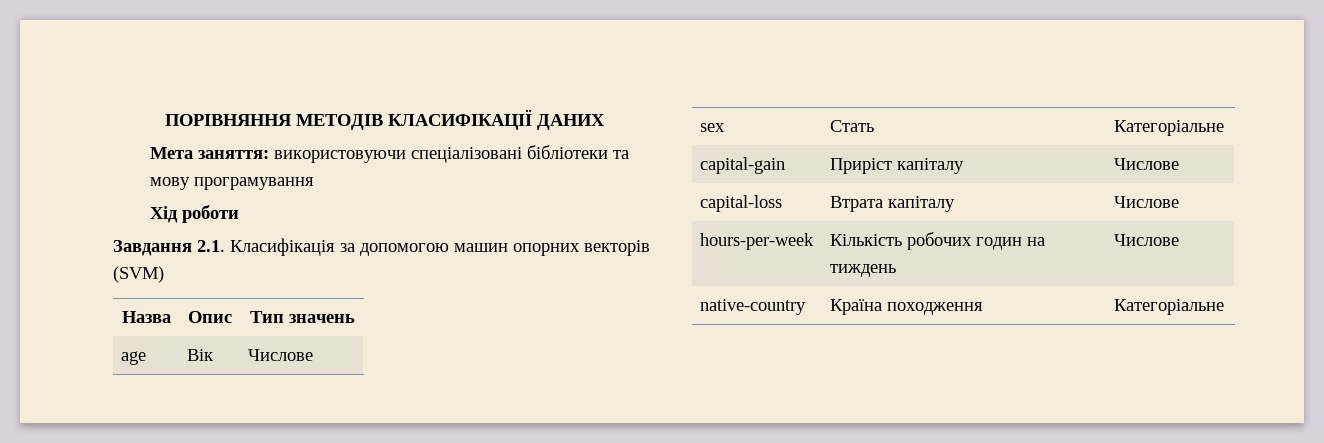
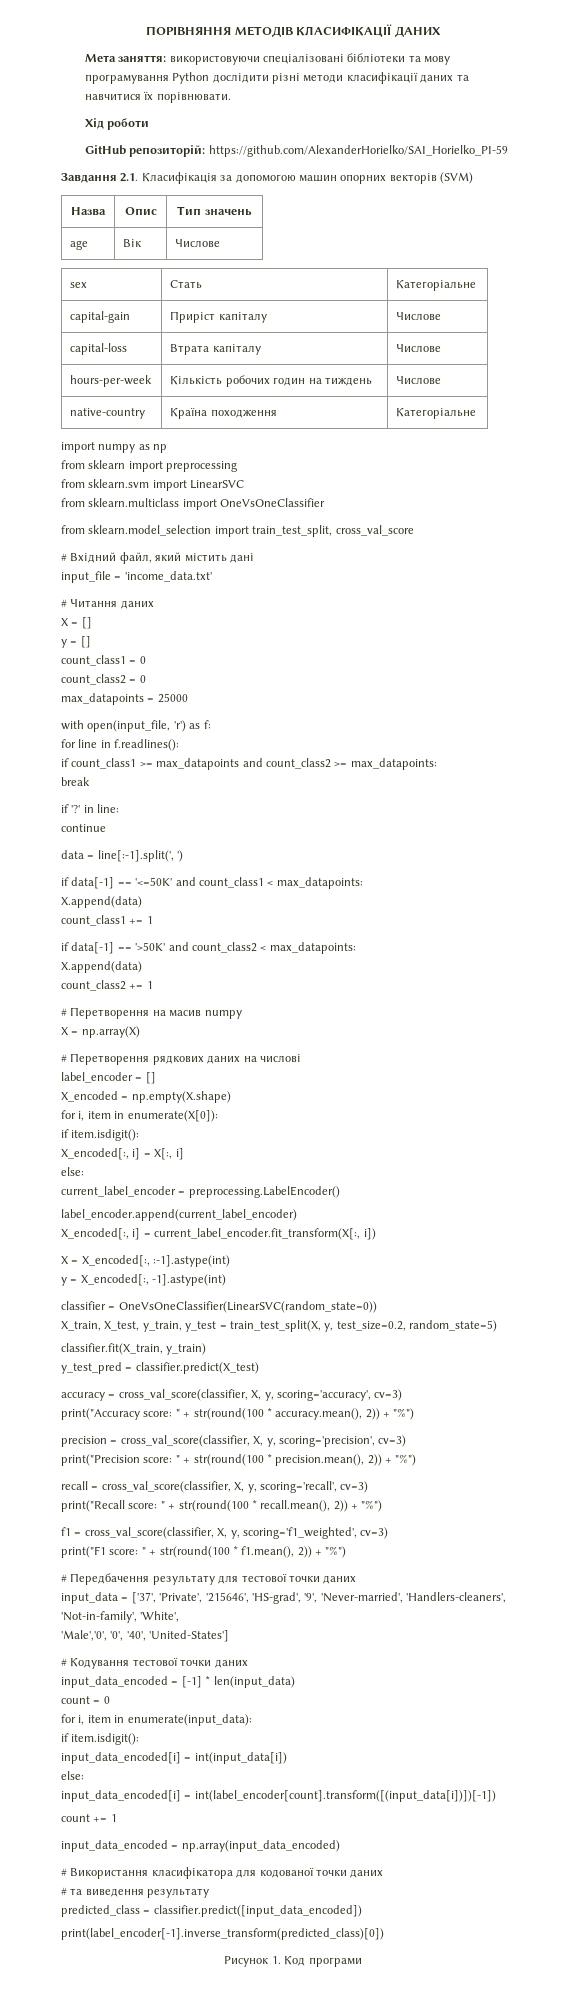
- Мета заняття: використовуючи спеціалізовані бібліотеки та мову програмування
+ Мета заняття: використовуючи спеціалізовані бібліотеки та мову програмування Python дослідити різні методи класифікації даних та навчитися їх порівнювати.
+ GitHub репозиторій: https://github.com/AlexanderHorielko/SAI_Horielko_PI-59
+ import numpy as np
+ from sklearn import preprocessing
+ from sklearn.svm import LinearSVC
+ from sklearn.multiclass import OneVsOneClassifier
+ from sklearn.model_selection import train_test_split, cross_val_score
+ # Вхідний файл, який містить дані
+ input_file = 'income_data.txt'
+ # Читання даних
+ X = []
+ y = []
+ count_class1 = 0
+ count_class2 = 0
+ max_datapoints = 25000
+ with open(input_file, 'r') as f:
+ for line in f.readlines():
+ if count_class1 >= max_datapoints and count_class2 >= max_datapoints:
+ break
+ if '?' in line:
+ continue
+ data = line[:-1].split(', ')
+ if data[-1] == '<=50K' and count_class1 < max_datapoints:
+ X.append(data)
+ count_class1 += 1
+ if data[-1] == '>50K' and count_class2 < max_datapoints:
+ X.append(data)
+ count_class2 += 1
+ # Перетворення на масив numpy
+ X = np.array(X)
+ # Перетворення рядкових даних на числові
+ label_encoder = []
+ X_encoded = np.empty(X.shape)
+ for i, item in enumerate(X[0]):
+ if item.isdigit():
+ X_encoded[:, i] = X[:, i]
+ else:
+ current_label_encoder = preprocessing.LabelEncoder()
+ label_encoder.append(current_label_encoder)
+ X_encoded[:, i] = current_label_encoder.fit_transform(X[:, i])
+ X = X_encoded[:, :-1].astype(int)
+ y = X_encoded[:, -1].astype(int)
+ classifier = OneVsOneClassifier(LinearSVC(random_state=0))
+ X_train, X_test, y_train, y_test = train_test_split(X, y, test_size=0.2, random_state=5)
+ classifier.fit(X_train, y_train)
+ y_test_pred = classifier.predict(X_test)
+ accuracy = cross_val_score(classifier, X, y, scoring='accuracy', cv=3)
+ print("Accuracy score: " + str(round(100 * accuracy.mean(), 2)) + "%")
+ precision = cross_val_score(classifier, X, y, scoring='precision', cv=3)
+ print("Precision score: " + str(round(100 * precision.mean(), 2)) + "%")
+ recall = cross_val_score(classifier, X, y, scoring='recall', cv=3)
+ print("Recall score: " + str(round(100 * recall.mean(), 2)) + "%")
+ f1 = cross_val_score(classifier, X, y, scoring='f1_weighted', cv=3)
+ print("F1 score: " + str(round(100 * f1.mean(), 2)) + "%")
+ # Передбачення результату для тестової точки даних
+ input_data = ['37', 'Private', '215646', 'HS-grad', '9', 'Never-married', 'Handlers-cleaners', 'Not-in-family', 'White',
+ 'Male','0', '0', '40', 'United-States']
+ # Кодування тестової точки даних
+ input_data_encoded = [-1] * len(input_data)
+ count = 0
+ for i, item in enumerate(input_data):
+ if item.isdigit():
+ input_data_encoded[i] = int(input_data[i])
+ else:
+ input_data_encoded[i] = int(label_encoder[count].transform([(input_data[i])])[-1])
+ count += 1
+ input_data_encoded = np.array(input_data_encoded)
+ # Використання класифікатора для кодованої точки даних
+ # та виведення результату
+ predicted_class = classifier.predict([input_data_encoded])
+ print(label_encoder[-1].inverse_transform(predicted_class)[0])
+ Рисунок 1. Код програми

